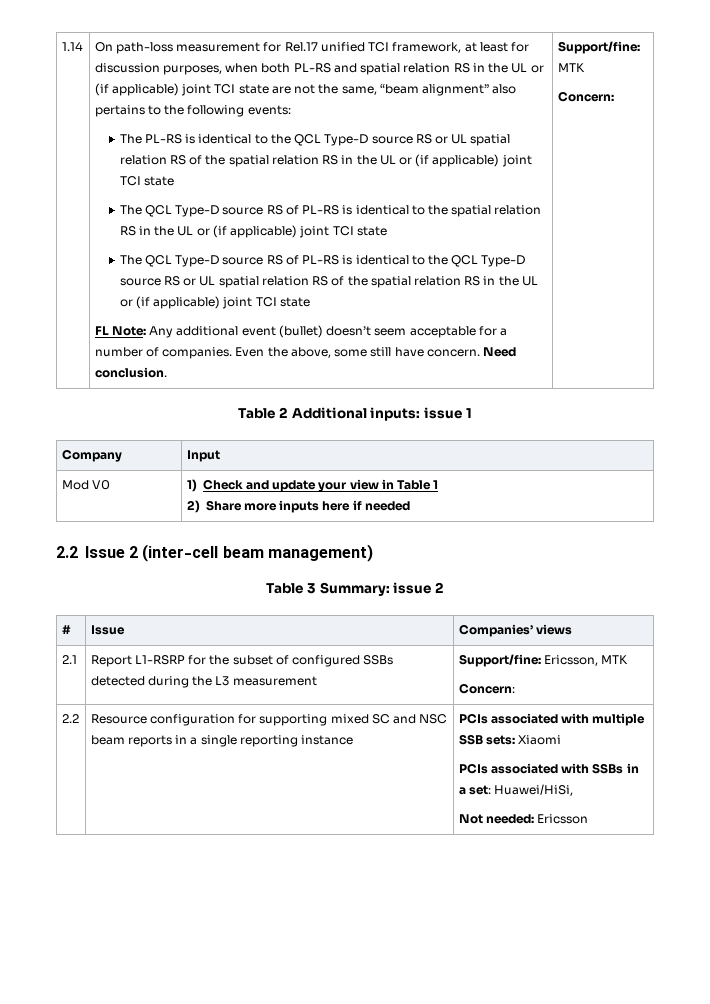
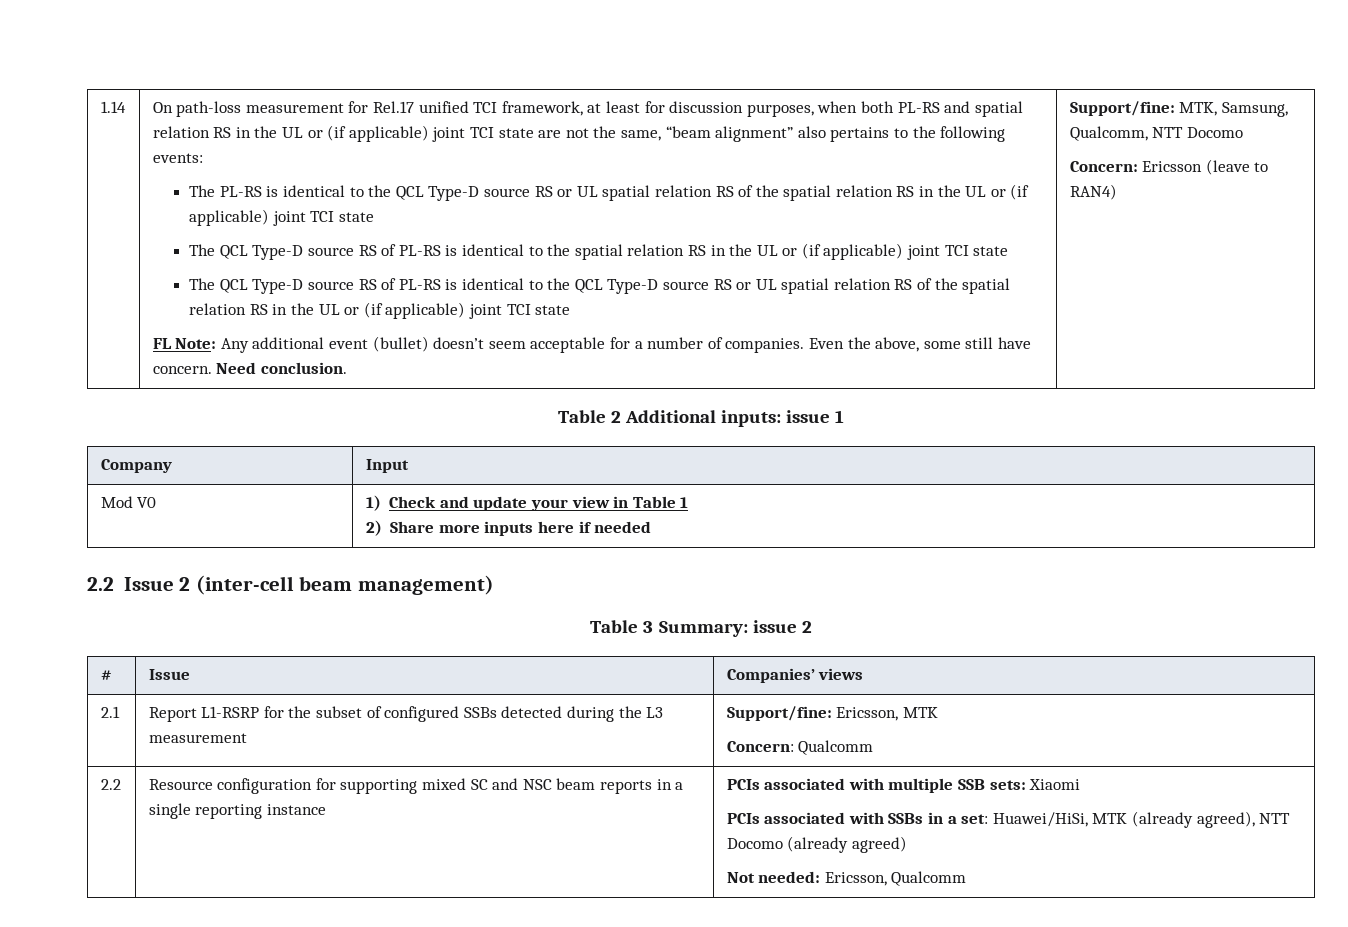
- Support/fine: MTK
- Concern:
+ Support/fine: MTK, Samsung, Qualcomm, NTT Docomo
+ Concern: Ericsson (leave to RAN4)
  2.1 | Report L1-RSRP for the subset of configured SSBs detected during the L3 measurement | Support/fine: Ericsson, MTK
- Concern:
+ Concern: Qualcomm
- PCIs associated with SSBs in a set: Huawei/HiSi,
+ PCIs associated with SSBs in a set: Huawei/HiSi, MTK (already agreed), NTT Docomo (already agreed)
- Not needed: Ericsson
+ Not needed: Ericsson, Qualcomm

